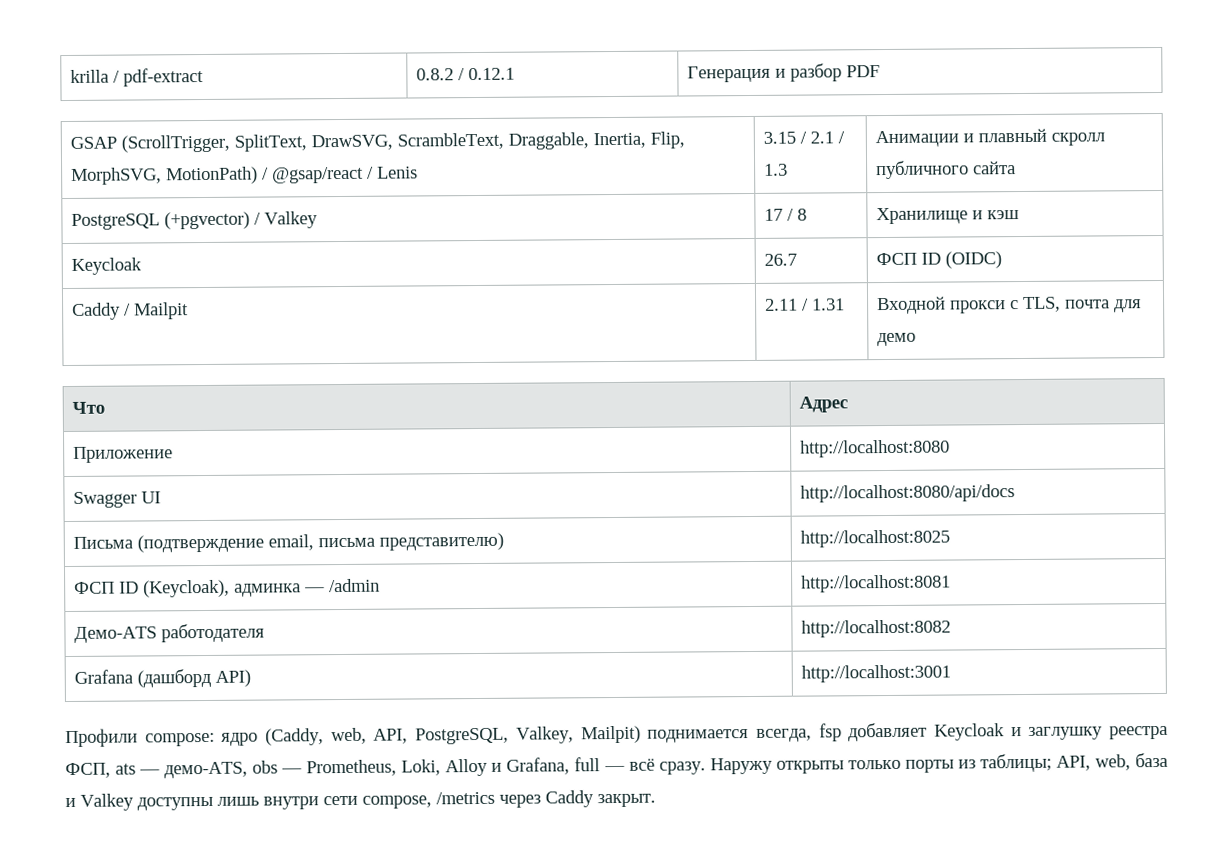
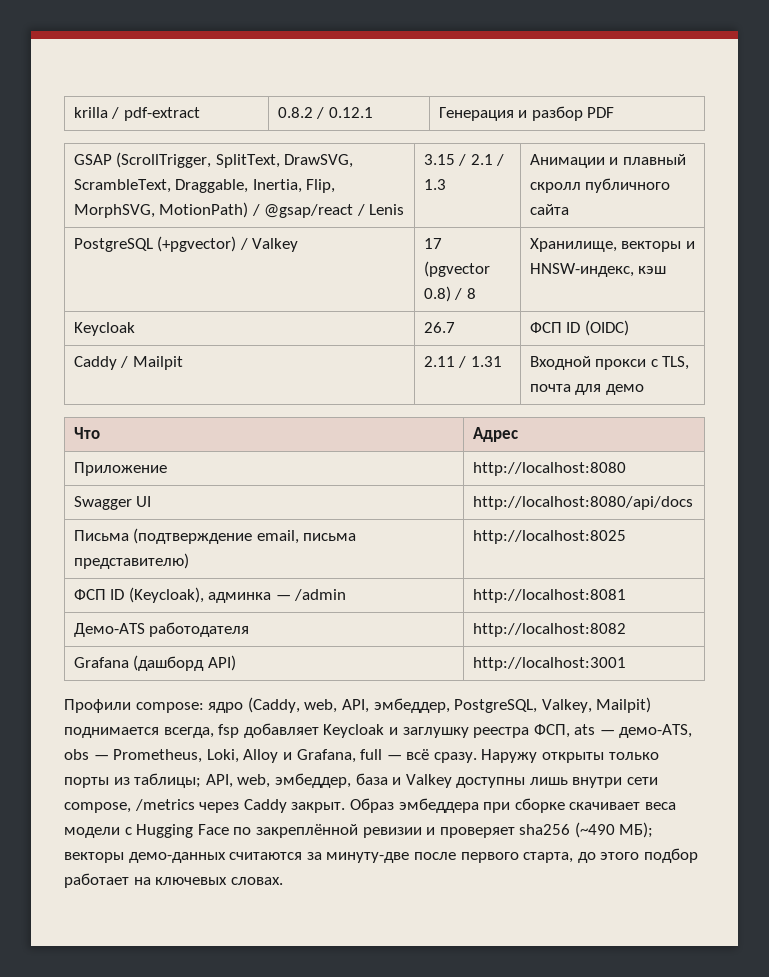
- PostgreSQL (+pgvector) / Valkey | 17 / 8 | Хранилище и кэш
+ PostgreSQL (+pgvector) / Valkey | 17 (pgvector 0.8) / 8 | Хранилище, векторы и HNSW-индекс, кэш
- Профили compose: ядро (Caddy, web, API, PostgreSQL, Valkey, Mailpit) поднимается всегда, fsp добавляет Keycloak и заглушку реестра ФСП, ats — демо-ATS, obs — Prometheus, Loki, Alloy и Grafana, full — всё сразу.
+ Профили compose: ядро (Caddy, web, API, эмбеддер, PostgreSQL, Valkey, Mailpit) поднимается всегда, fsp добавляет Keycloak и заглушку реестра ФСП, ats — демо-ATS, obs — Prometheus, Loki, Alloy и Grafana, full — всё сразу.
- Наружу открыты только порты из таблицы; API, web, база и Valkey доступны лишь внутри сети compose, /metrics через Caddy закрыт.
+ Наружу открыты только порты из таблицы; API, web, эмбеддер, база и Valkey доступны лишь внутри сети compose, /metrics через Caddy закрыт.
+ Образ эмбеддера при сборке скачивает веса модели с Hugging Face по закреплённой ревизии и проверяет sha256 (~490 МБ); векторы демо-данных считаются за минуту-две после первого старта, до этого подбор работает на ключевых словах.

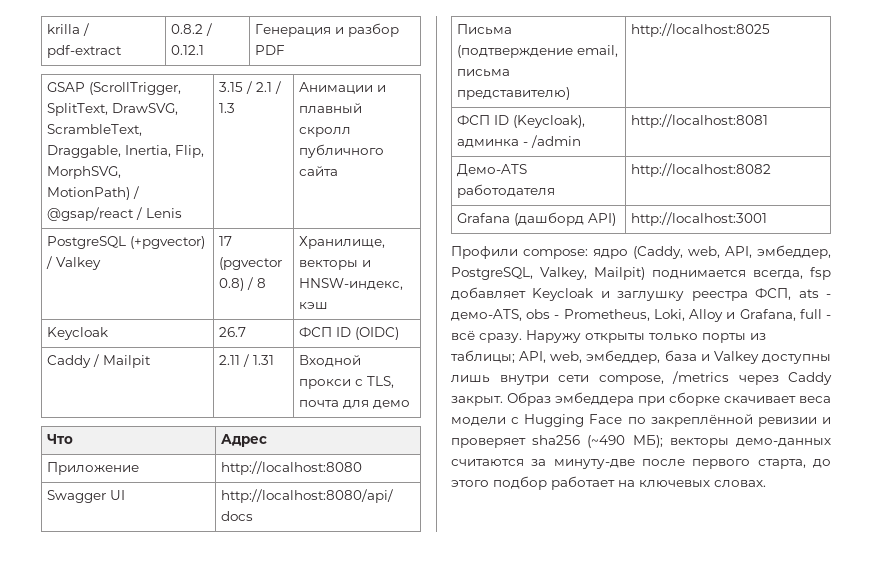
- ФСП ID (Keycloak), админка — /admin | http://localhost:8081
+ ФСП ID (Keycloak), админка - /admin | http://localhost:8081
- Профили compose: ядро (Caddy, web, API, эмбеддер, PostgreSQL, Valkey, Mailpit) поднимается всегда, fsp добавляет Keycloak и заглушку реестра ФСП, ats — демо-ATS, obs — Prometheus, Loki, Alloy и Grafana, full — всё сразу.
+ Профили compose: ядро (Caddy, web, API, эмбеддер, PostgreSQL, Valkey, Mailpit) поднимается всегда, fsp добавляет Keycloak и заглушку реестра ФСП, ats - демо-ATS, obs - Prometheus, Loki, Alloy и Grafana, full - всё сразу.

